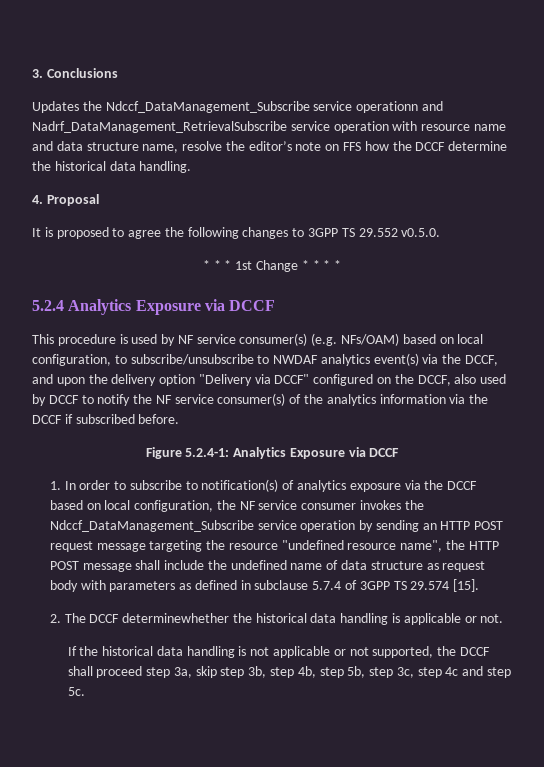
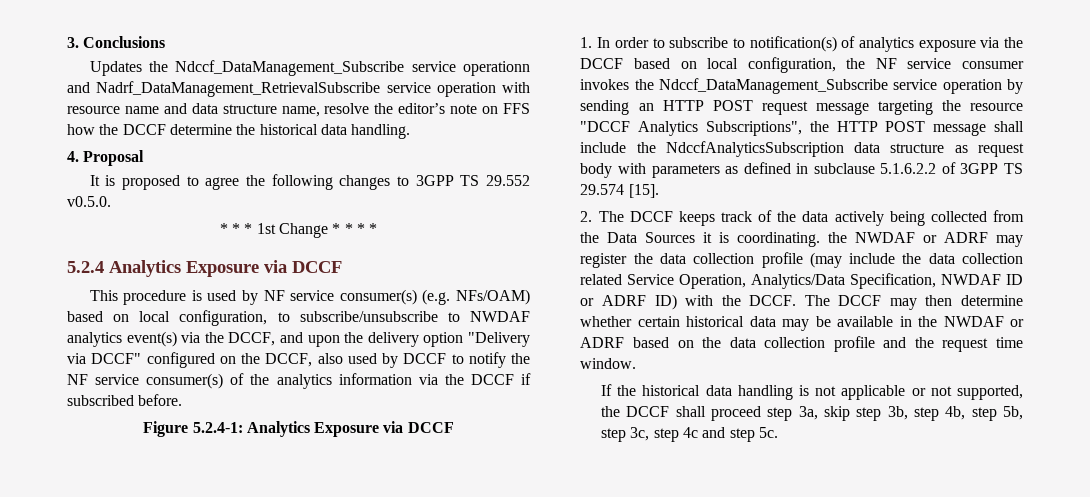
- 1. In order to subscribe to notification(s) of analytics exposure via the DCCF based on local configuration, the NF service consumer invokes the Ndccf_DataManagement_Subscribe service operation by sending an HTTP POST request message targeting the resource "undefined resource name", the HTTP POST message shall include the undefined name of data structure as request body with parameters as defined in subclause 5.7.4 of 3GPP TS 29.574 [15].
+ 1. In order to subscribe to notification(s) of analytics exposure via the DCCF based on local configuration, the NF service consumer invokes the Ndccf_DataManagement_Subscribe service operation by sending an HTTP POST request message targeting the resource "DCCF Analytics Subscriptions", the HTTP POST message shall include the NdccfAnalyticsSubscription data structure as request body with parameters as defined in subclause 5.1.6.2.2 of 3GPP TS 29.574 [15].
- 2. The DCCF determinewhether the historical data handling is applicable or not.
+ 2. The DCCF keeps track of the data actively being collected from the Data Sources it is coordinating. the NWDAF or ADRF may register the data collection profile (may include the data collection related Service Operation, Analytics/Data Specification, NWDAF ID or ADRF ID) with the DCCF. The DCCF may then determine whether certain historical data may be available in the NWDAF or ADRF based on the data collection profile and the request time window.

